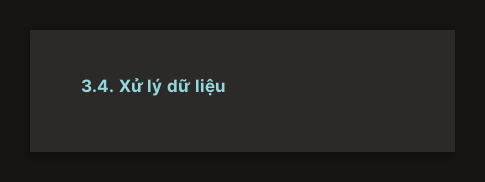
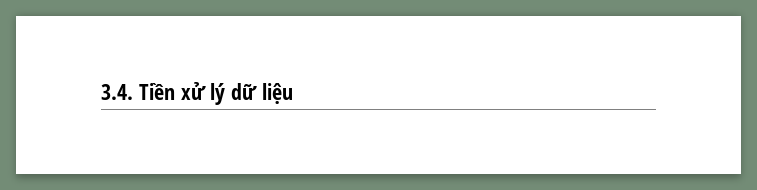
- 3.4. Xử lý dữ liệu
+ 3.4. Tiền xử lý dữ liệu

